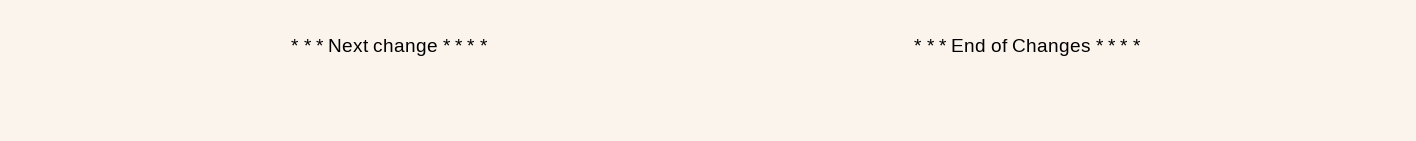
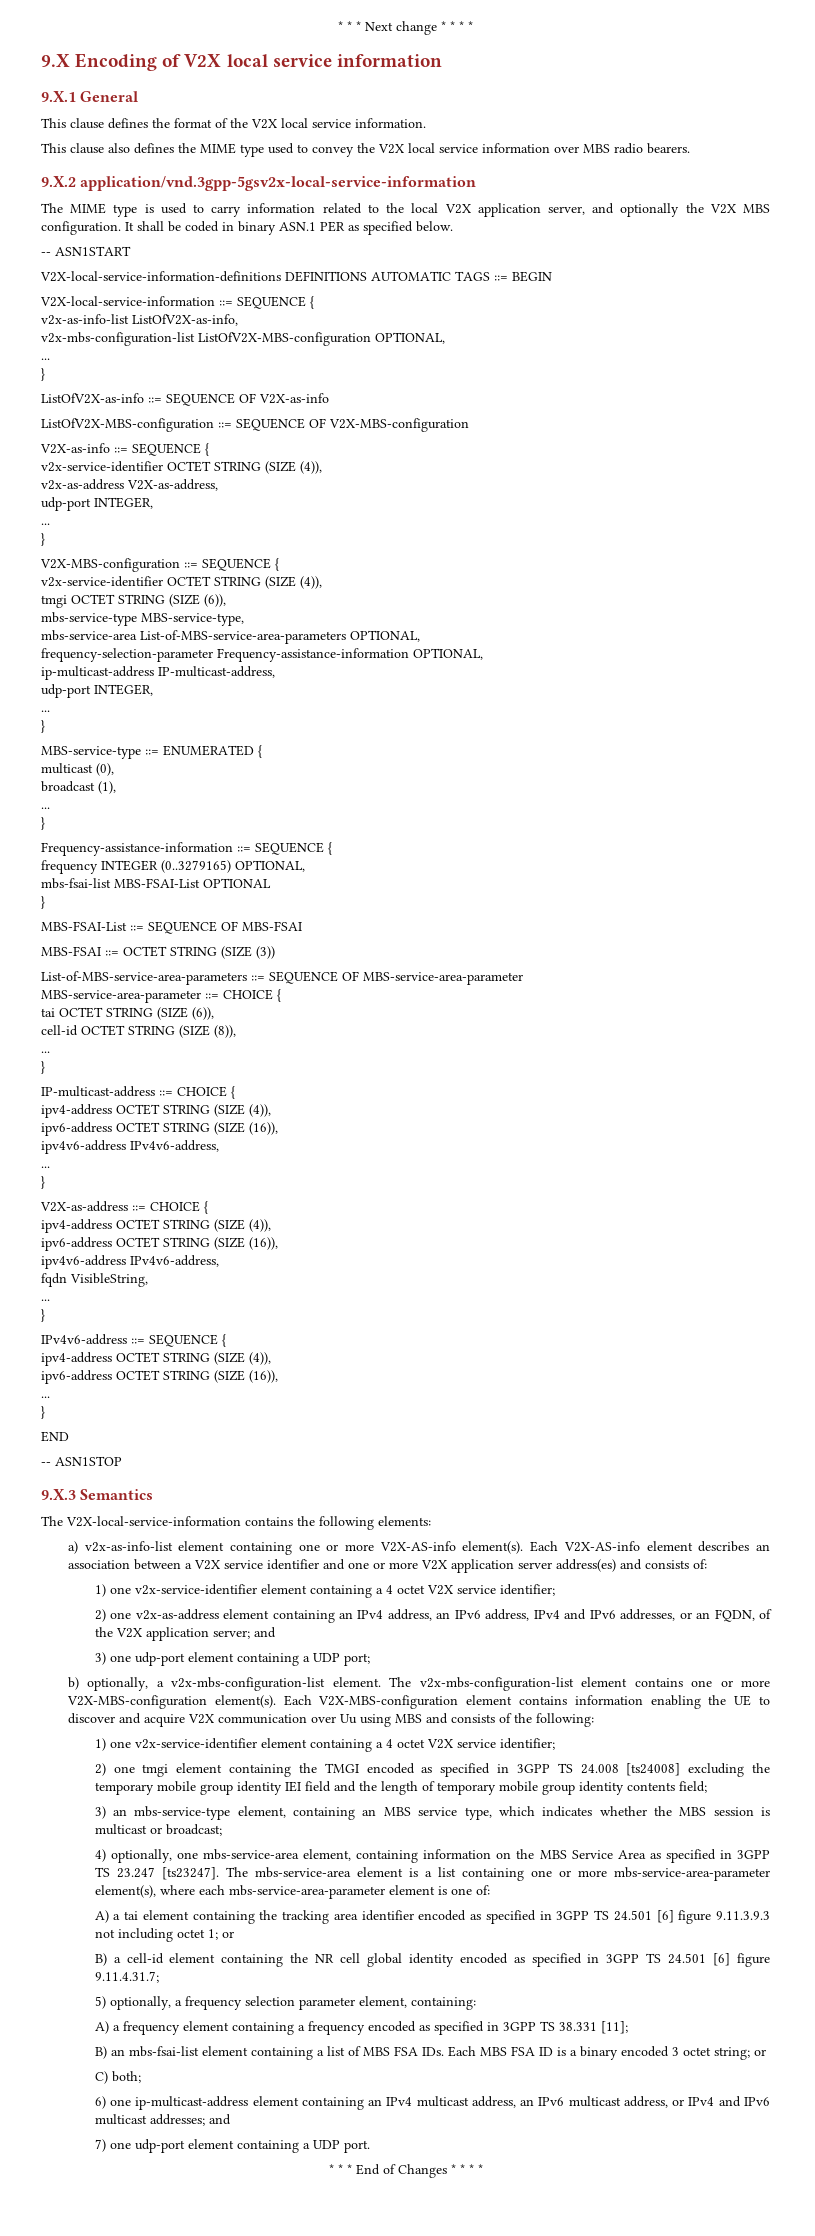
+ 9.X Encoding of V2X local service information
+ 9.X.1 General
+ This clause defines the format of the V2X local service information.
+ This clause also defines the MIME type used to convey the V2X local service information over MBS radio bearers.
+ 9.X.2 application/vnd.3gpp-5gsv2x-local-service-information
+ The MIME type is used to carry information related to the local V2X application server, and optionally the V2X MBS configuration. It shall be coded in binary ASN.1 PER as specified below.
+ -- ASN1START
+ V2X-local-service-information-definitions DEFINITIONS AUTOMATIC TAGS ::= BEGIN
+ V2X-local-service-information ::= SEQUENCE {
+ v2x-as-info-list ListOfV2X-as-info,
+ v2x-mbs-configuration-list ListOfV2X-MBS-configuration OPTIONAL,
+ ...
+ }
+ ListOfV2X-as-info ::= SEQUENCE OF V2X-as-info
+ ListOfV2X-MBS-configuration ::= SEQUENCE OF V2X-MBS-configuration
+ V2X-as-info ::= SEQUENCE {
+ v2x-service-identifier OCTET STRING (SIZE (4)),
+ v2x-as-address V2X-as-address,
+ udp-port INTEGER,
+ ...
+ }
+ V2X-MBS-configuration ::= SEQUENCE {
+ v2x-service-identifier OCTET STRING (SIZE (4)),
+ tmgi OCTET STRING (SIZE (6)),
+ mbs-service-type MBS-service-type,
+ mbs-service-area List-of-MBS-service-area-parameters OPTIONAL,
+ frequency-selection-parameter Frequency-assistance-information OPTIONAL,
+ ip-multicast-address IP-multicast-address,
+ udp-port INTEGER,
+ ...
+ }
+ MBS-service-type ::= ENUMERATED {
+ multicast (0),
+ broadcast (1),
+ ...
+ }
+ Frequency-assistance-information ::= SEQUENCE {
+ frequency INTEGER (0..3279165) OPTIONAL,
+ mbs-fsai-list MBS-FSAI-List OPTIONAL
+ }
+ MBS-FSAI-List ::= SEQUENCE OF MBS-FSAI
+ MBS-FSAI ::= OCTET STRING (SIZE (3))
+ List-of-MBS-service-area-parameters ::= SEQUENCE OF MBS-service-area-parameter
+ MBS-service-area-parameter ::= CHOICE {
+ tai OCTET STRING (SIZE (6)),
+ cell-id OCTET STRING (SIZE (8)),
+ ...
+ }
+ IP-multicast-address ::= CHOICE {
+ ipv4-address OCTET STRING (SIZE (4)),
+ ipv6-address OCTET STRING (SIZE (16)),
+ ipv4v6-address IPv4v6-address,
+ ...
+ }
+ V2X-as-address ::= CHOICE {
+ ipv4-address OCTET STRING (SIZE (4)),
+ ipv6-address OCTET STRING (SIZE (16)),
+ ipv4v6-address IPv4v6-address,
+ fqdn VisibleString,
+ ...
+ }
+ IPv4v6-address ::= SEQUENCE {
+ ipv4-address OCTET STRING (SIZE (4)),
+ ipv6-address OCTET STRING (SIZE (16)),
+ ...
+ }
+ END
+ -- ASN1STOP
+ 9.X.3 Semantics
+ The V2X-local-service-information contains the following elements:
+ a) v2x-as-info-list element containing one or more V2X-AS-info element(s). Each V2X-AS-info element describes an association between a V2X service identifier and one or more V2X application server address(es) and consists of:
+ 1) one v2x-service-identifier element containing a 4 octet V2X service identifier;
+ 2) one v2x-as-address element containing an IPv4 address, an IPv6 address, IPv4 and IPv6 addresses, or an FQDN, of the V2X application server; and
+ 3) one udp-port element containing a UDP port;
+ b) optionally, a v2x-mbs-configuration-list element. The v2x-mbs-configuration-list element contains one or more V2X-MBS-configuration element(s). Each V2X-MBS-configuration element contains information enabling the UE to discover and acquire V2X communication over Uu using MBS and consists of the following:
+ 1) one v2x-service-identifier element containing a 4 octet V2X service identifier;
+ 2) one tmgi element containing the TMGI encoded as specified in 3GPP TS 24.008 [ts24008] excluding the temporary mobile group identity IEI field and the length of temporary mobile group identity contents field;
+ 3) an mbs-service-type element, containing an MBS service type, which indicates whether the MBS session is multicast or broadcast;
+ 4) optionally, one mbs-service-area element, containing information on the MBS Service Area as specified in 3GPP TS 23.247 [ts23247]. The mbs-service-area element is a list containing one or more mbs-service-area-parameter element(s), where each mbs-service-area-parameter element is one of:
+ A) a tai element containing the tracking area identifier encoded as specified in 3GPP TS 24.501 [6] figure 9.11.3.9.3 not including octet 1; or
+ B) a cell-id element containing the NR cell global identity encoded as specified in 3GPP TS 24.501 [6] figure 9.11.4.31.7;
+ 5) optionally, a frequency selection parameter element, containing:
+ A) a frequency element containing a frequency encoded as specified in 3GPP TS 38.331 [11];
+ B) an mbs-fsai-list element containing a list of MBS FSA IDs. Each MBS FSA ID is a binary encoded 3 octet string; or
+ C) both;
+ 6) one ip-multicast-address element containing an IPv4 multicast address, an IPv6 multicast address, or IPv4 and IPv6 multicast addresses; and
+ 7) one udp-port element containing a UDP port.

